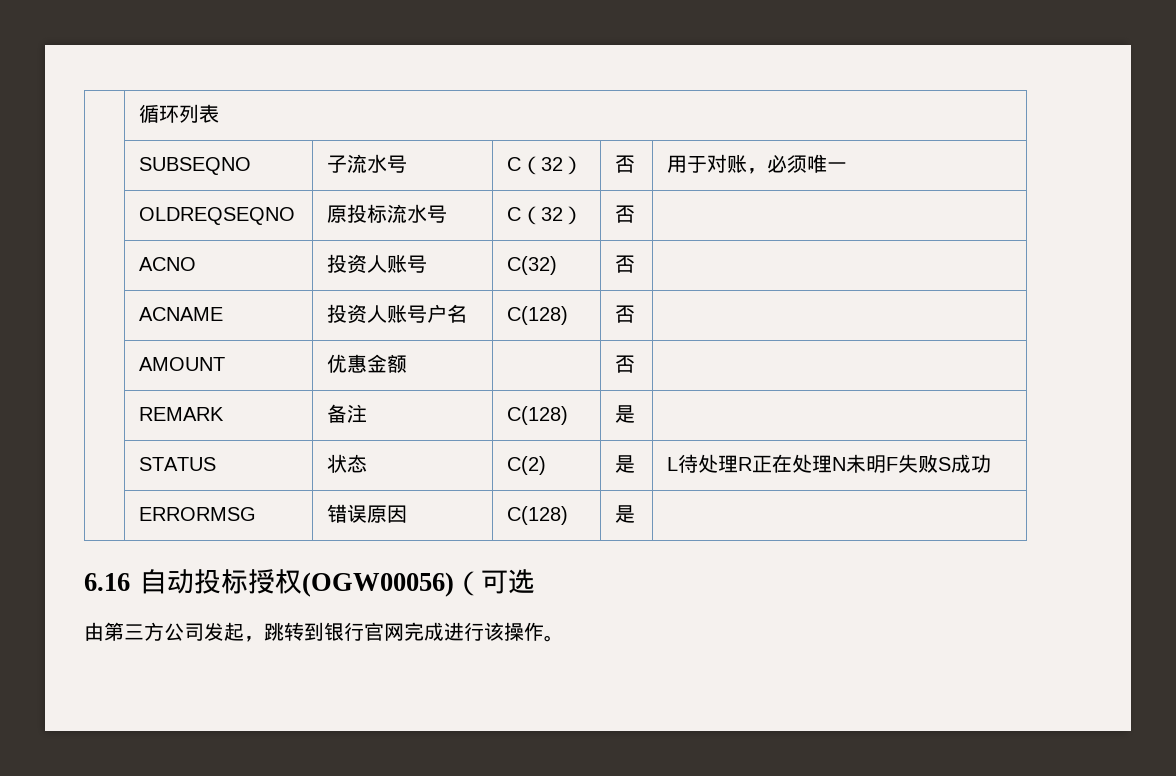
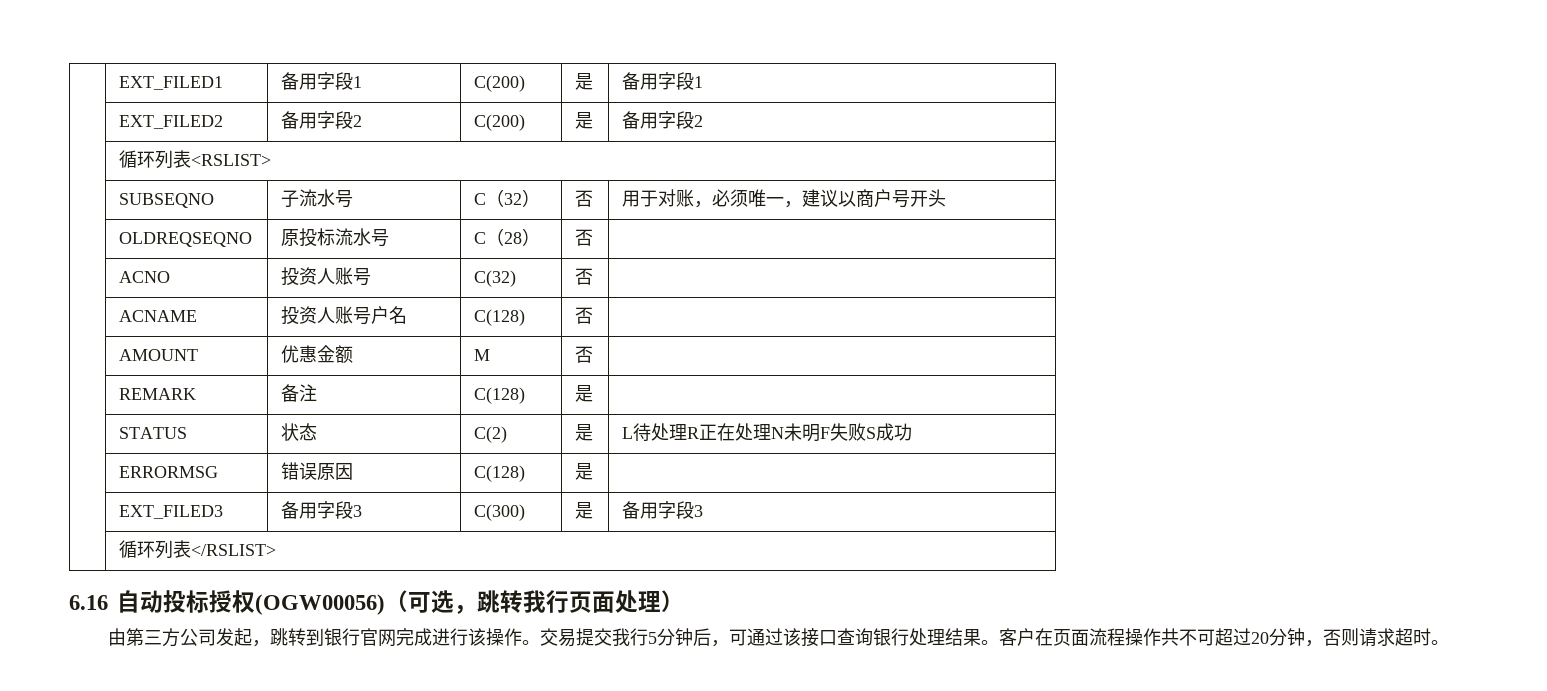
- | 循环列表
+ | EXT_FILED1 | 备用字段1 | C(200) | 是 | 备用字段1
+ | EXT_FILED2 | 备用字段2 | C(200) | 是 | 备用字段2
+ | 循环列表<RSLIST>
- | SUBSEQNO | 子流水号 | C（32） | 否 | 用于对账，必须唯一
+ | SUBSEQNO | 子流水号 | C（32） | 否 | 用于对账，必须唯一，建议以商户号开头
- | OLDREQSEQNO | 原投标流水号 | C（32） | 否 |
+ | OLDREQSEQNO | 原投标流水号 | C（28） | 否 |
- | AMOUNT | 优惠金额 | | 否 |
+ | AMOUNT | 优惠金额 | M | 否 |
+ | EXT_FILED3 | 备用字段3 | C(300) | 是 | 备用字段3
+ | 循环列表</RSLIST>
- 6.16自动投标授权(OGW00056)（可选
+ 6.16自动投标授权(OGW00056)（可选，跳转我行页面处理）
+ 交易提交我行5分钟后，可通过该接口查询银行处理结果。客户在页面流程操作共不可超过20分钟，否则请求超时。

